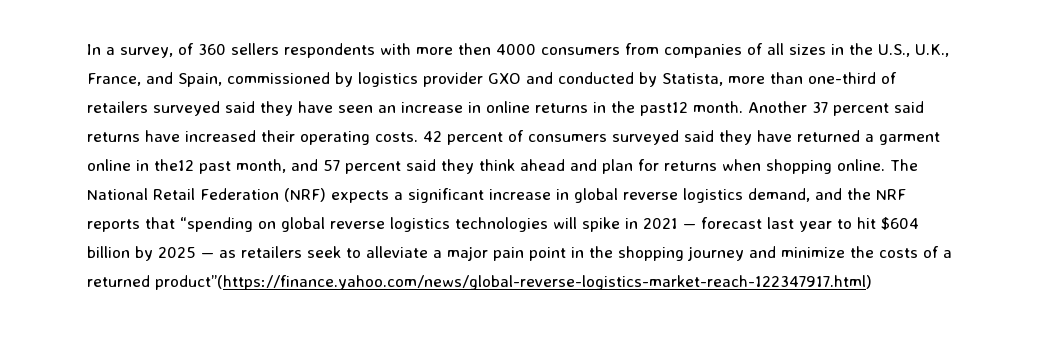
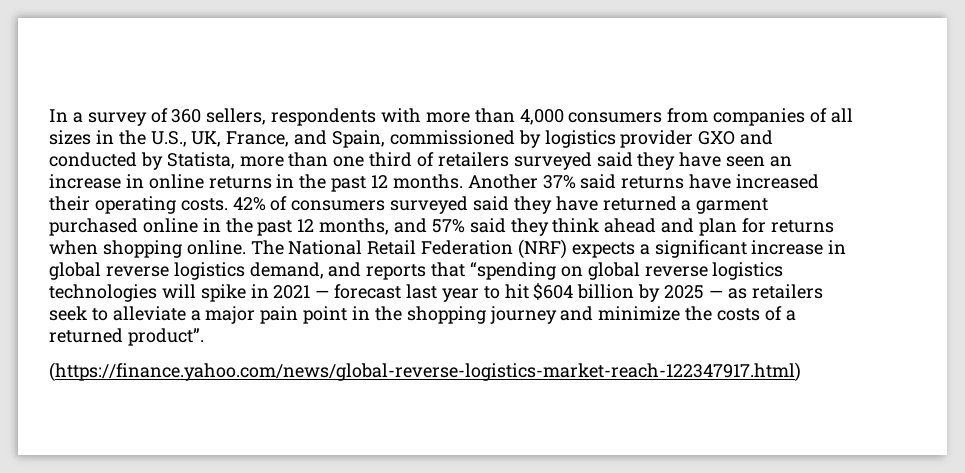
- In a survey, of 360 sellers respondents with more then 4000 consumers from companies of all sizes in the U.S., U.K., France, and Spain, commissioned by logistics provider GXO and conducted by Statista, more than one-third of retailers surveyed said they have seen an increase in online returns in the past12 month. Another 37 percent said returns have increased their operating costs.
+ In a survey of 360 sellers, respondents with more than 4,000 consumers from companies of all sizes in the U.S., UK, France, and Spain, commissioned by logistics provider GXO and conducted by Statista, more than one third of retailers surveyed said they have seen an increase in online returns in the past 12 months. Another 37% said returns have increased their operating costs.
- 42 percent of consumers surveyed said they have returned a garment online in the12 past month, and 57 percent said they think ahead and plan for returns when shopping online.
+ 42% of consumers surveyed said they have returned a garment purchased online in the past 12 months, and 57% said they think ahead and plan for returns when shopping online.
- The National Retail Federation (NRF) expects a significant increase in global reverse logistics demand, and the NRF reports that “spending on global reverse logistics technologies will spike in 2021 — forecast last year to hit $604 billion by 2025 — as retailers seek to alleviate a major pain point in the shopping journey and minimize the costs of a returned product”(https://finance.yahoo.com/news/global-reverse-logistics-market-reach-122347917.html)
+ The National Retail Federation (NRF) expects a significant increase in global reverse logistics demand, and reports that “spending on global reverse logistics technologies will spike in 2021 — forecast last year to hit $604 billion by 2025 — as retailers seek to alleviate a major pain point in the shopping journey and minimize the costs of a returned product”.
+ (https://finance.yahoo.com/news/global-reverse-logistics-market-reach-122347917.html)

